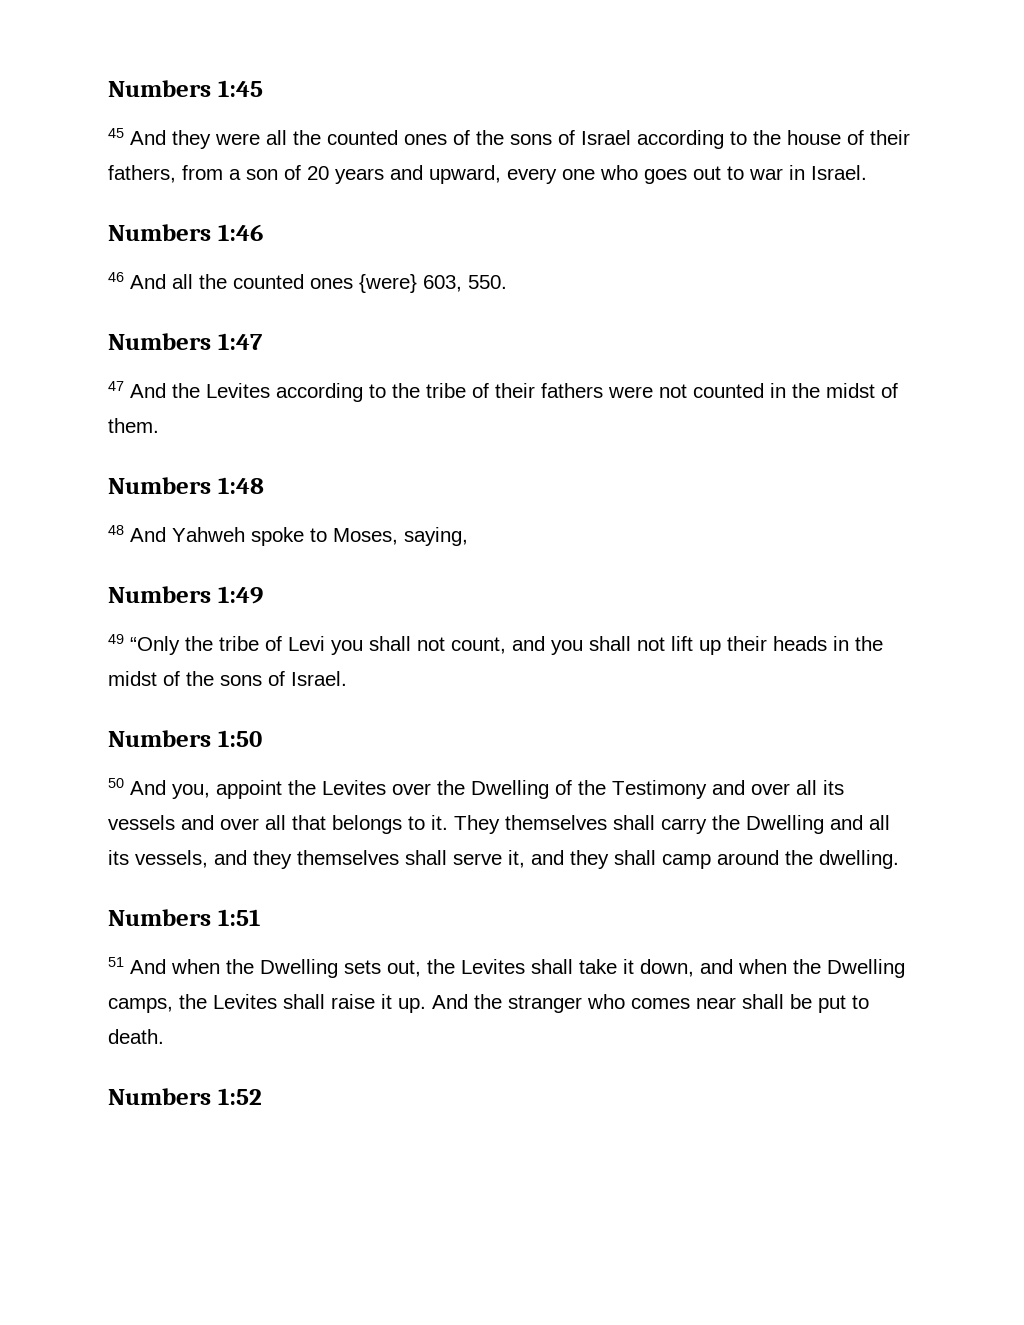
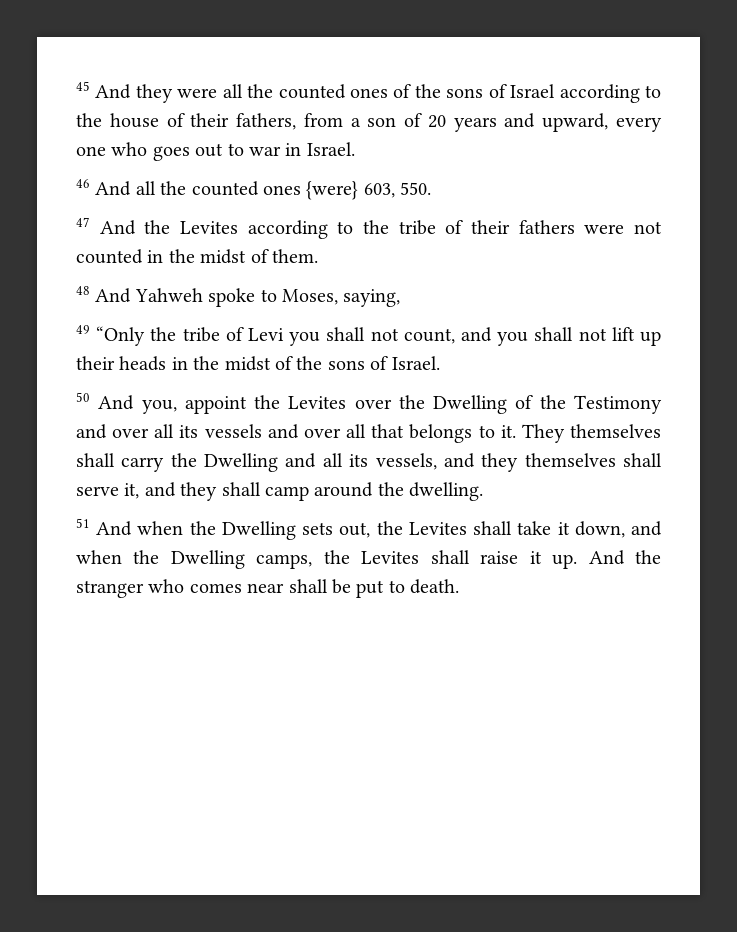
- Numbers 1:45
- Numbers 1:46
- Numbers 1:47
- Numbers 1:48
- Numbers 1:49
- Numbers 1:50
- Numbers 1:51
- Numbers 1:52

